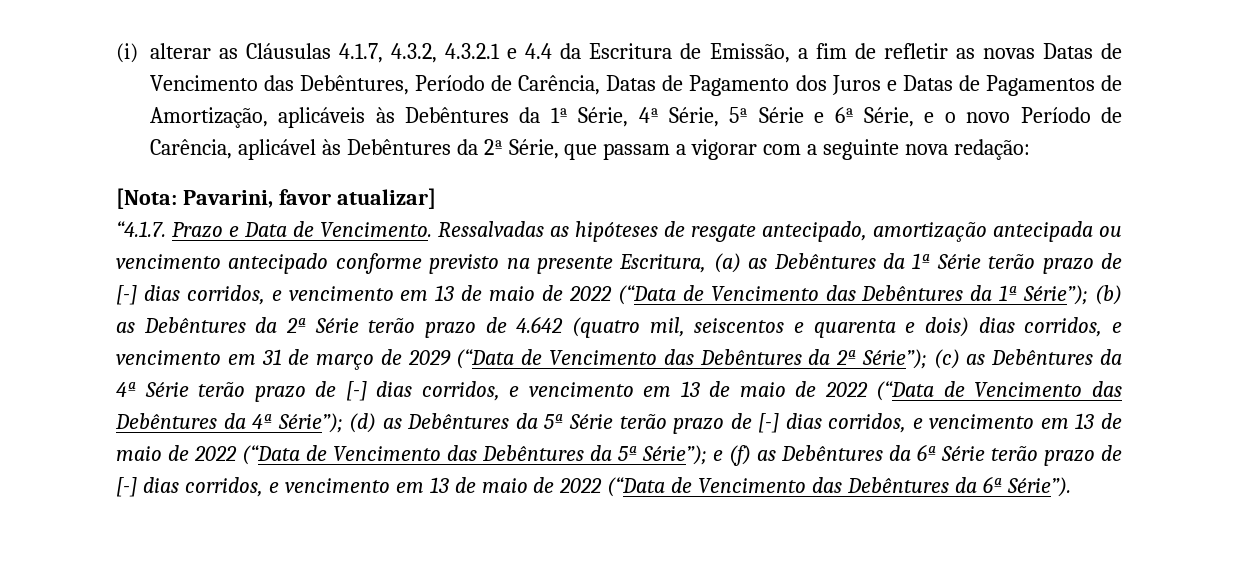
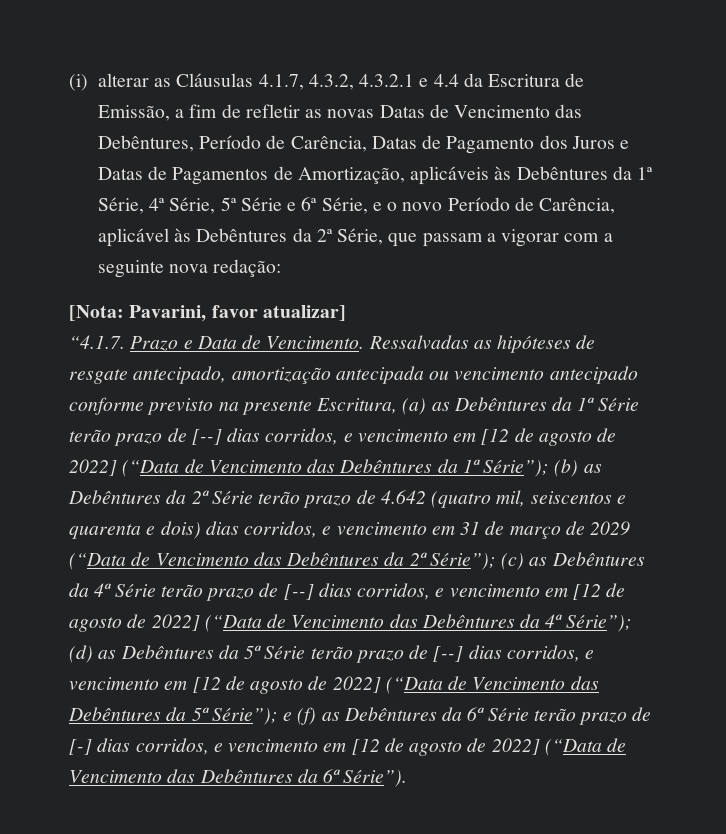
- Ressalvadas as hipóteses de resgate antecipado, amortização antecipada ou vencimento antecipado conforme previsto na presente Escritura, (a) as Debêntures da 1ª Série terão prazo de [-] dias corridos, e vencimento em 13 de maio de 2022 (“Data de Vencimento das Debêntures da 1ª Série”);
+ Ressalvadas as hipóteses de resgate antecipado, amortização antecipada ou vencimento antecipado conforme previsto na presente Escritura, (a) as Debêntures da 1ª Série terão prazo de [--] dias corridos, e vencimento em [12 de agosto de 2022] (“Data de Vencimento das Debêntures da 1ª Série”);
- (c) as Debêntures da 4ª Série terão prazo de [-] dias corridos, e vencimento em 13 de maio de 2022 (“Data de Vencimento das Debêntures da 4ª Série”);
+ (c) as Debêntures da 4ª Série terão prazo de [--] dias corridos, e vencimento em [12 de agosto de 2022] (“Data de Vencimento das Debêntures da 4ª Série”);
- (d) as Debêntures da 5ª Série terão prazo de [-] dias corridos, e vencimento em 13 de maio de 2022 (“Data de Vencimento das Debêntures da 5ª Série”);
+ (d) as Debêntures da 5ª Série terão prazo de [--] dias corridos, e vencimento em [12 de agosto de 2022] (“Data de Vencimento das Debêntures da 5ª Série”);
- e (f) as Debêntures da 6ª Série terão prazo de [-] dias corridos, e vencimento em 13 de maio de 2022 (“Data de Vencimento das Debêntures da 6ª Série”).
+ e (f) as Debêntures da 6ª Série terão prazo de [-] dias corridos, e vencimento em [12 de agosto de 2022] (“Data de Vencimento das Debêntures da 6ª Série”).

